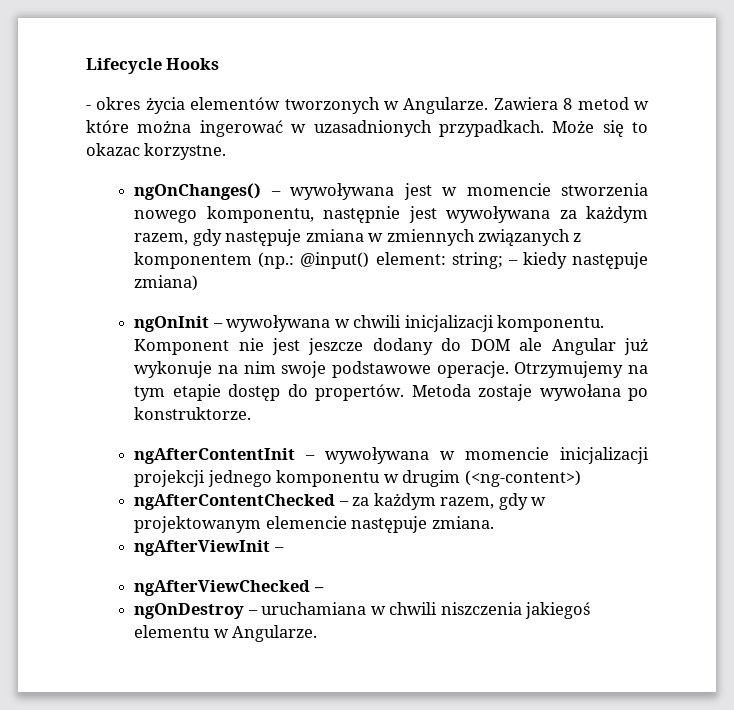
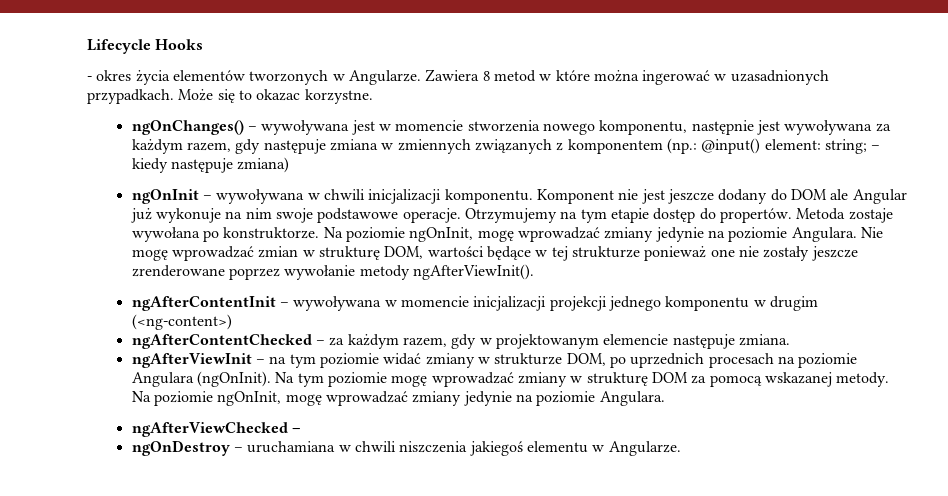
+ Na poziomie ngOnInit, mogę wprowadzać zmiany jedynie na poziomie Angulara. Nie mogę wprowadzać zmian w strukturę DOM, wartości będące w tej strukturze ponieważ one nie zostały jeszcze zrenderowane poprzez wywołanie metody ngAfterViewInit().
- ngAfterViewInit –
+ ngAfterViewInit – na tym poziomie widać zmiany w strukturze DOM, po uprzednich procesach na poziomie Angulara (ngOnInit). Na tym poziomie mogę wprowadzać zmiany w strukturę DOM za pomocą wskazanej metody. Na poziomie ngOnInit, mogę wprowadzać zmiany jedynie na poziomie Angulara.

